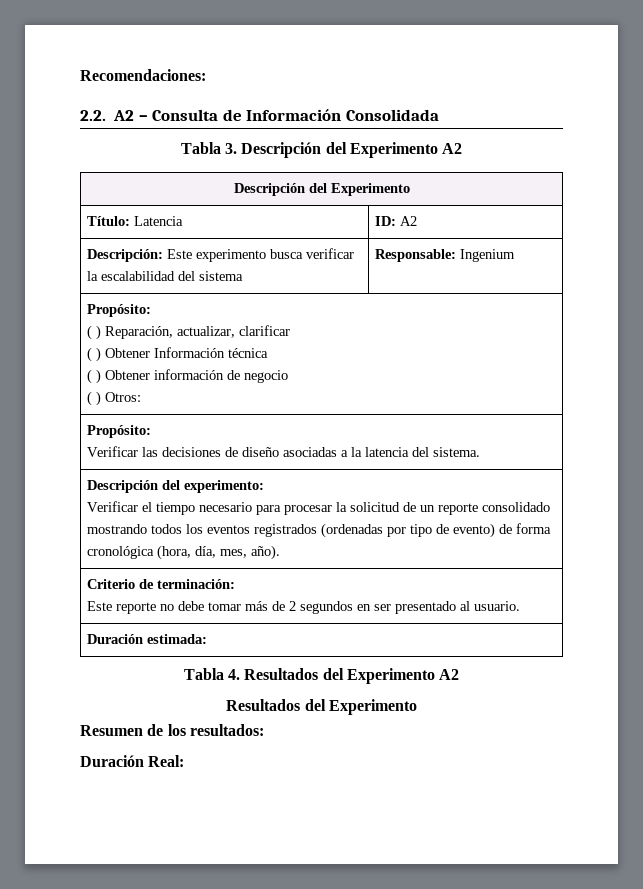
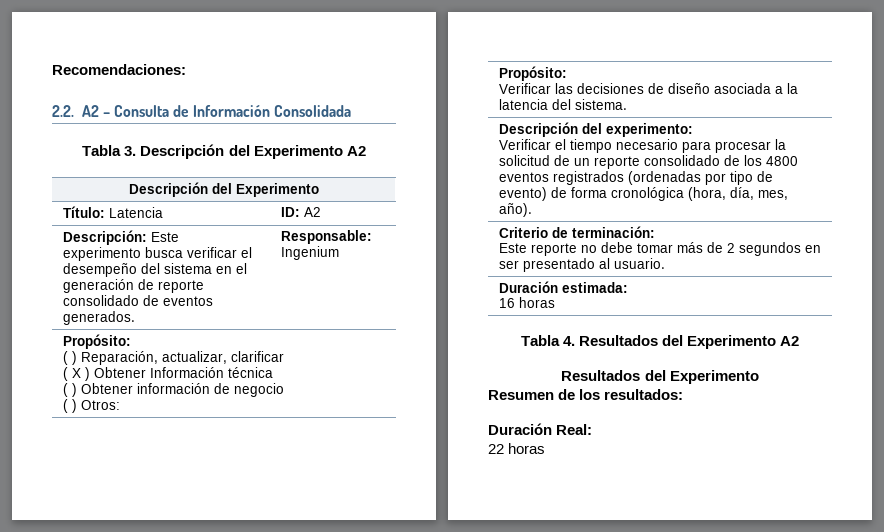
- Descripción: Este experimento busca verificar la escalabilidad del sistema | Responsable: Ingenium
+ Descripción: Este experimento busca verificar el desempeño del sistema en el generación de reporte consolidado de eventos generados. | Responsable: Ingenium
  Propósito:
  ( ) Reparación, actualizar, clarificar
- ( ) Obtener Información técnica
+ ( X ) Obtener Información técnica
  ( ) Obtener información de negocio
  ( ) Otros:
  Propósito:
- Verificar las decisiones de diseño asociadas a la latencia del sistema.
+ Verificar las decisiones de diseño asociada a la latencia del sistema.
  Descripción del experimento:
- Verificar el tiempo necesario para procesar la solicitud de un reporte consolidado mostrando todos los eventos registrados (ordenadas por tipo de evento) de forma cronológica (hora, día, mes, año).
+ Verificar el tiempo necesario para procesar la solicitud de un reporte consolidado de los 4800 eventos registrados (ordenadas por tipo de evento) de forma cronológica (hora, día, mes, año).
  Duración estimada:
+ 16 horas
+ 22 horas

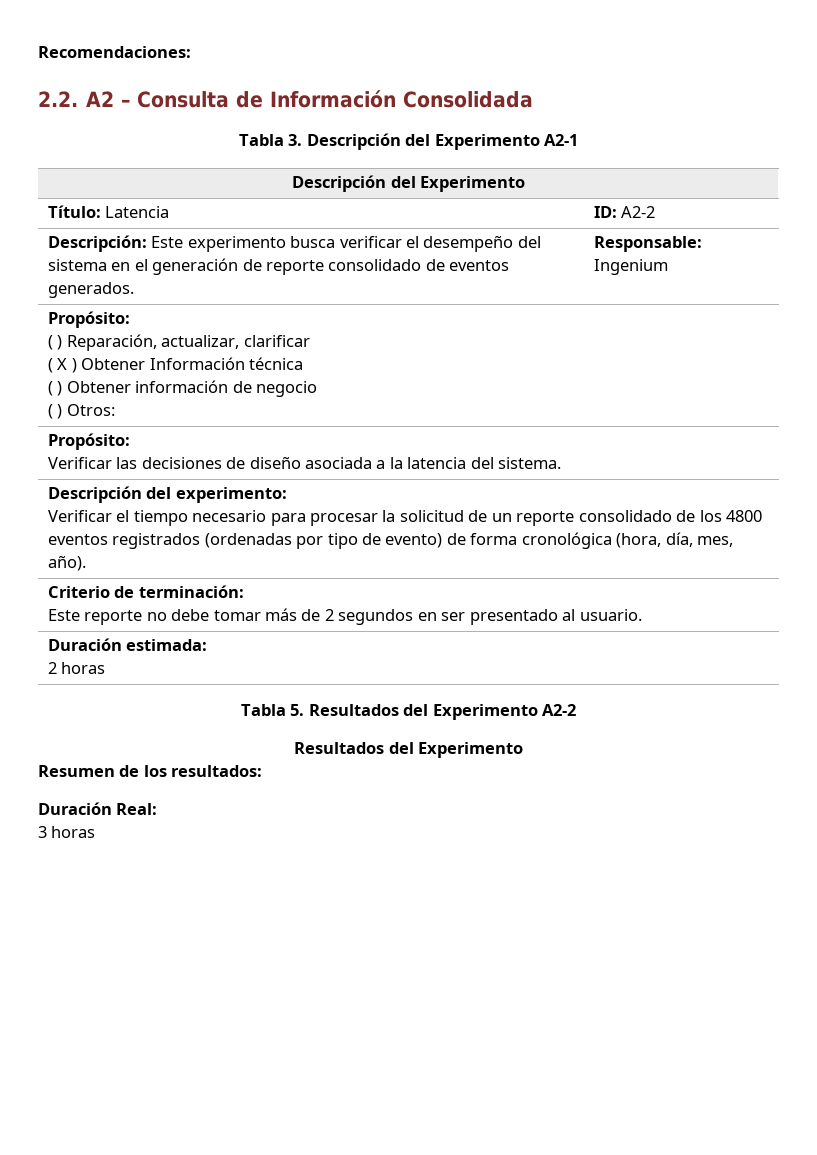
- Tabla 3. Descripción del Experimento A2
+ Tabla 3. Descripción del Experimento A2-1
- Título: Latencia | ID: A2
+ Título: Latencia | ID: A2-2
  Duración estimada:
- 16 horas
+ 2 horas
- Tabla 4. Resultados del Experimento A2
+ Tabla 5. Resultados del Experimento A2-2
- 22 horas
+ 3 horas

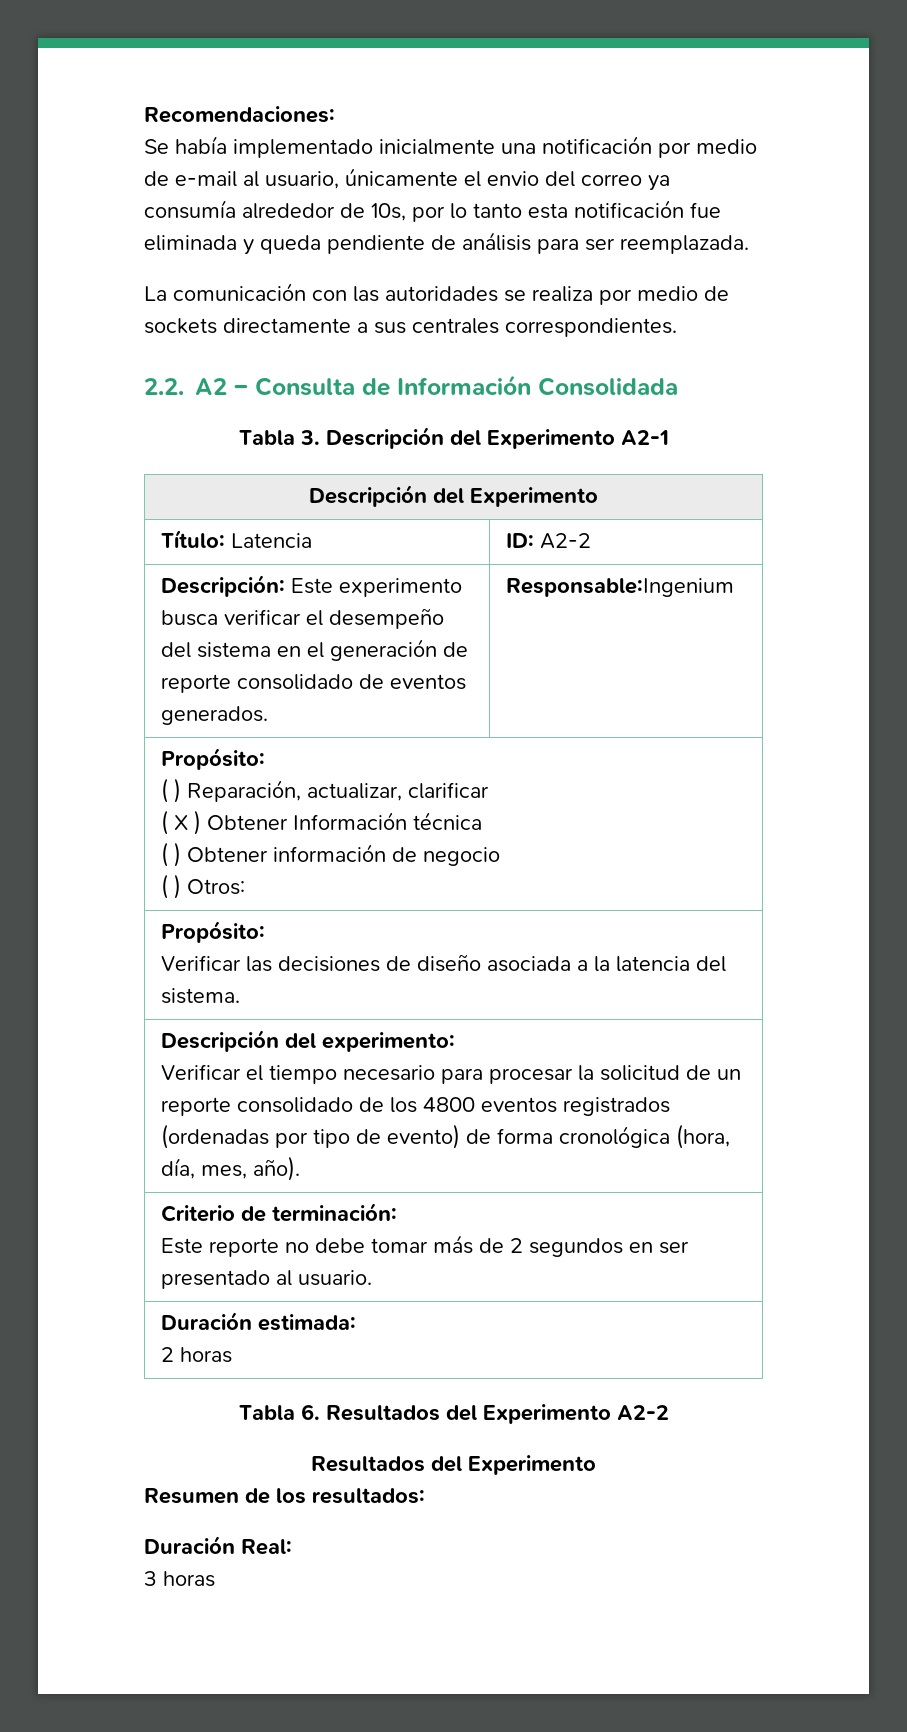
+ Se había implementado inicialmente una notificación por medio de e-mail al usuario, únicamente el envio del correo ya consumía alrededor de 10s, por lo tanto esta notificación fue eliminada y queda pendiente de análisis para ser reemplazada.
+ La comunicación con las autoridades se realiza por medio de sockets directamente a sus centrales correspondientes.
- Descripción: Este experimento busca verificar el desempeño del sistema en el generación de reporte consolidado de eventos generados. | Responsable: Ingenium
+ Descripción: Este experimento busca verificar el desempeño del sistema en el generación de reporte consolidado de eventos generados. | Responsable:Ingenium
- Tabla 5. Resultados del Experimento A2-2
+ Tabla 6. Resultados del Experimento A2-2

